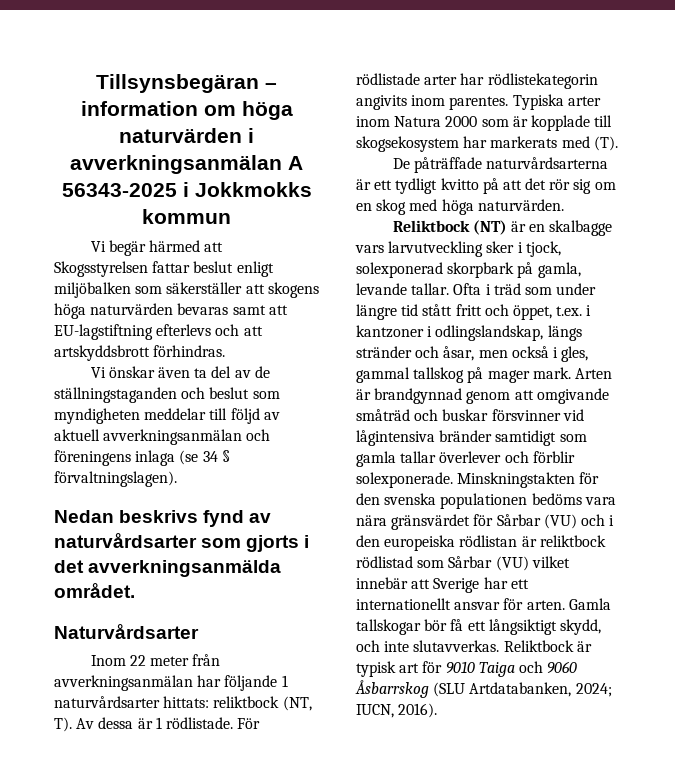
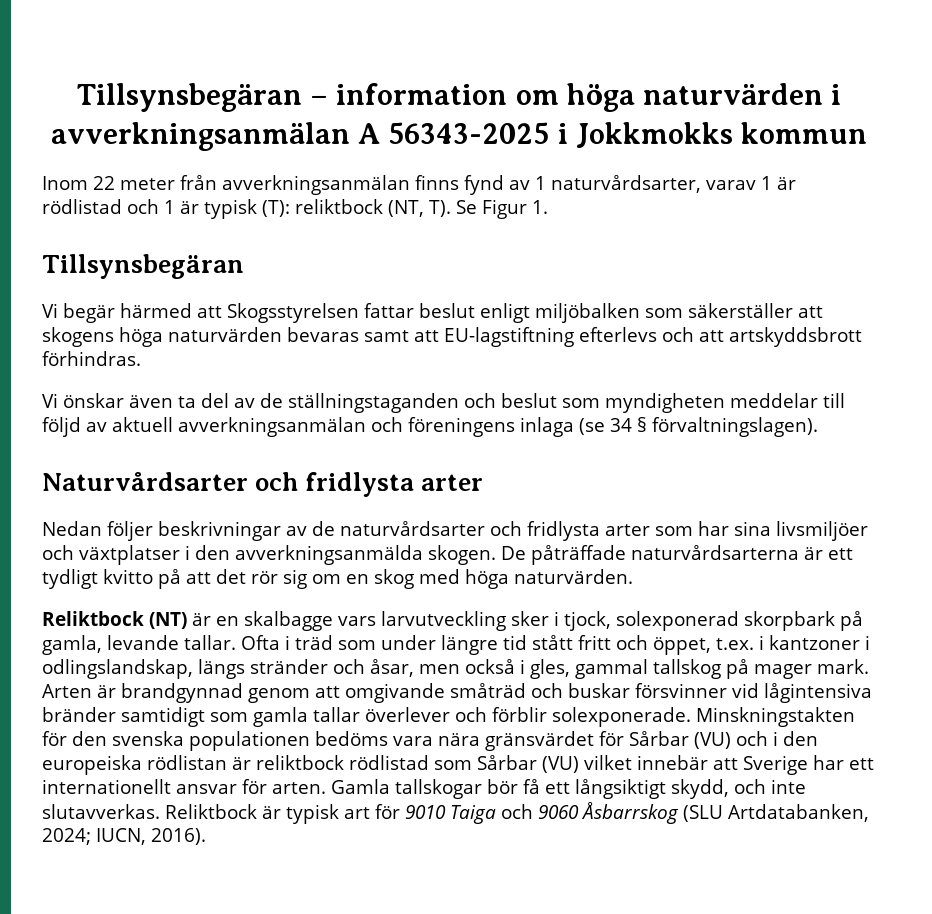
+ Inom 22 meter från avverkningsanmälan finns fynd av 1 naturvårdsarter, varav 1 är rödlistad och 1 är typisk (T): reliktbock (NT, T). Se Figur 1.
+ Tillsynsbegäran
- Nedan beskrivs fynd av naturvårdsarter som gjorts i det avverkningsanmälda området.
- Naturvårdsarter
- Inom 22 meter från avverkningsanmälan har följande 1 naturvårdsarter hittats: reliktbock (NT, T). Av dessa är 1 rödlistade. För rödlistade arter har rödlistekategorin angivits inom parentes. Typiska arter inom Natura 2000 som är kopplade till skogsekosystem har markerats med (T).
- De påträffade naturvårdsarterna är ett tydligt kvitto på att det rör sig om en skog med höga naturvärden.
+ Naturvårdsarter och fridlysta arter
+ Nedan följer beskrivningar av de naturvårdsarter och fridlysta arter som har sina livsmiljöer och växtplatser i den avverkningsanmälda skogen. De påträffade naturvårdsarterna är ett tydligt kvitto på att det rör sig om en skog med höga naturvärden.

